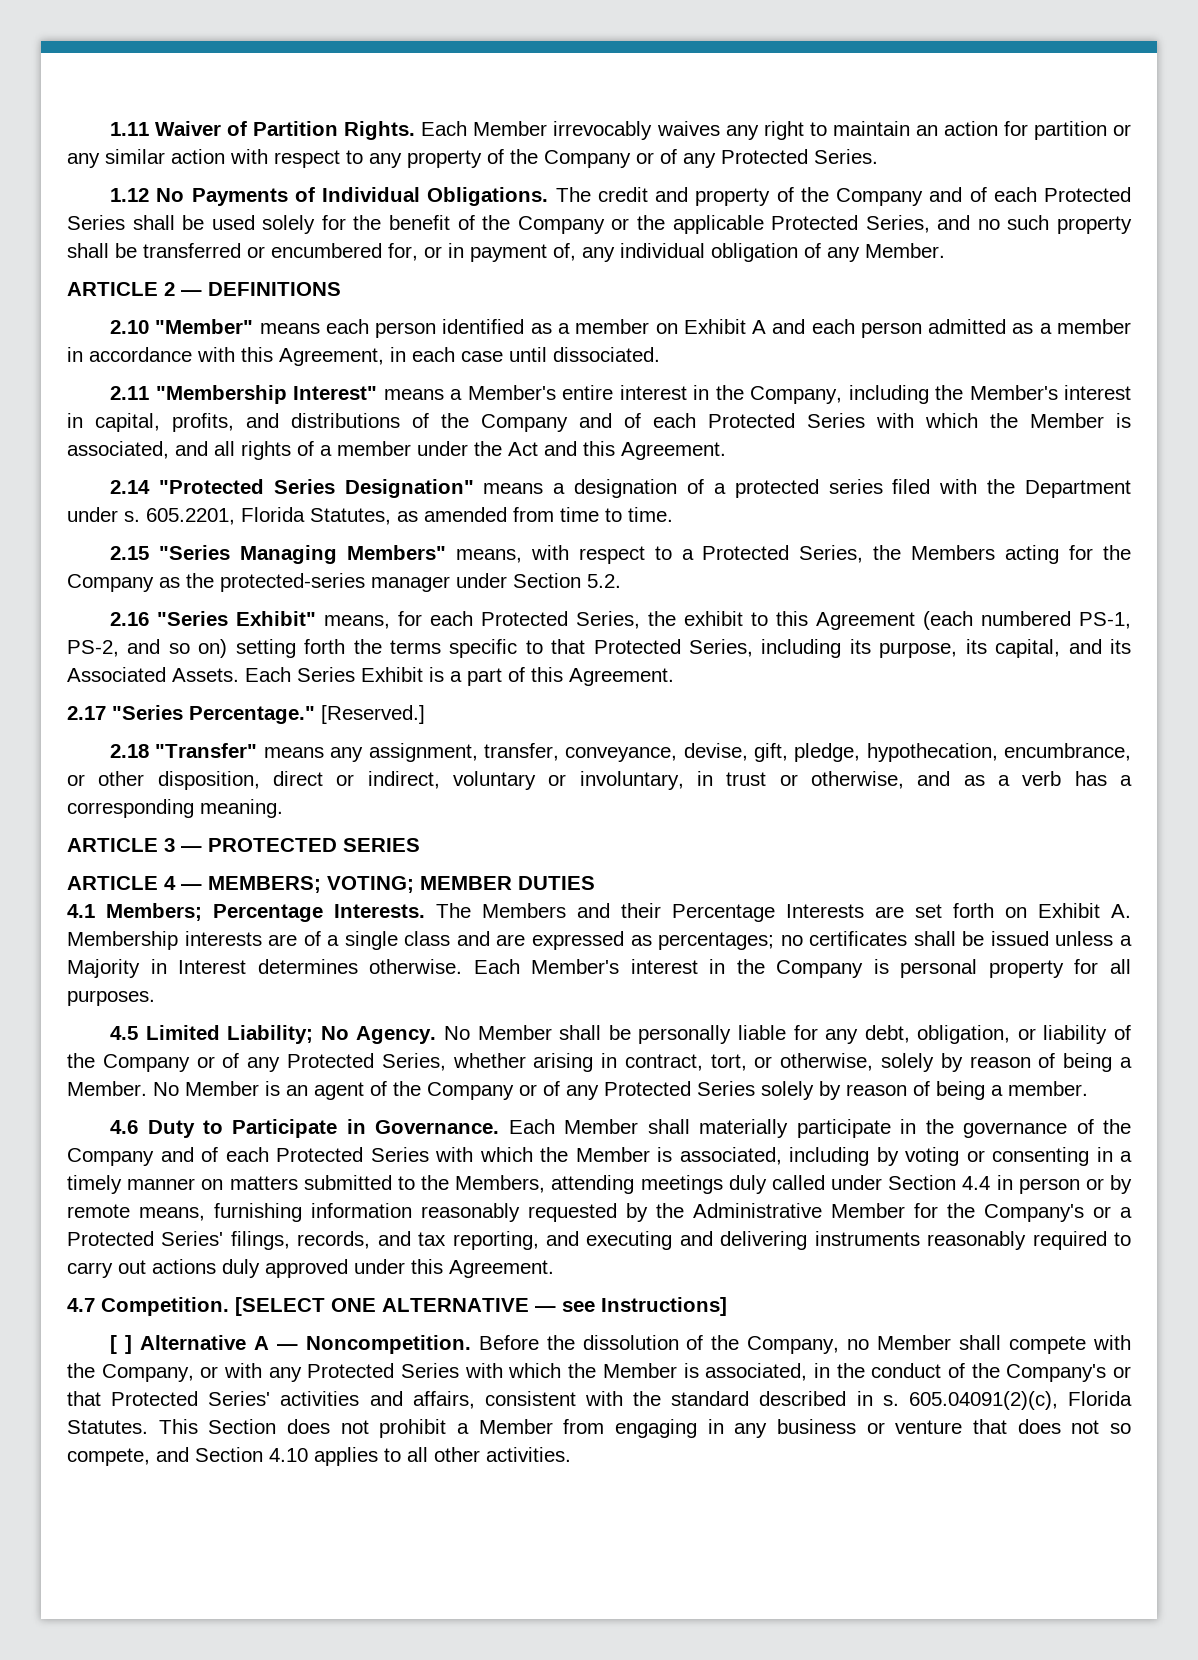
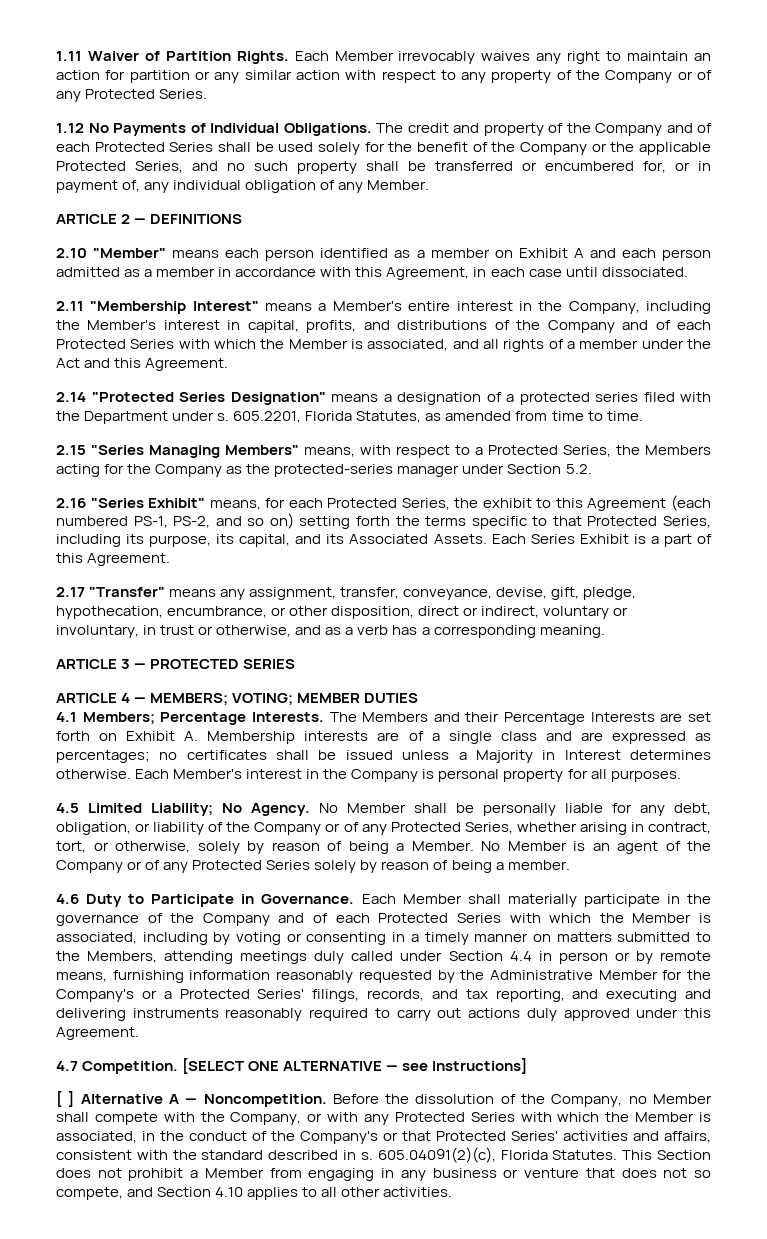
- 2.17 "Series Percentage." [Reserved.]
- 2.18 "Transfer" means any assignment, transfer, conveyance, devise, gift, pledge, hypothecation, encumbrance, or other disposition, direct or indirect, voluntary or involuntary, in trust or otherwise, and as a verb has a corresponding meaning.
+ 2.17 "Transfer" means any assignment, transfer, conveyance, devise, gift, pledge, hypothecation, encumbrance, or other disposition, direct or indirect, voluntary or involuntary, in trust or otherwise, and as a verb has a corresponding meaning.

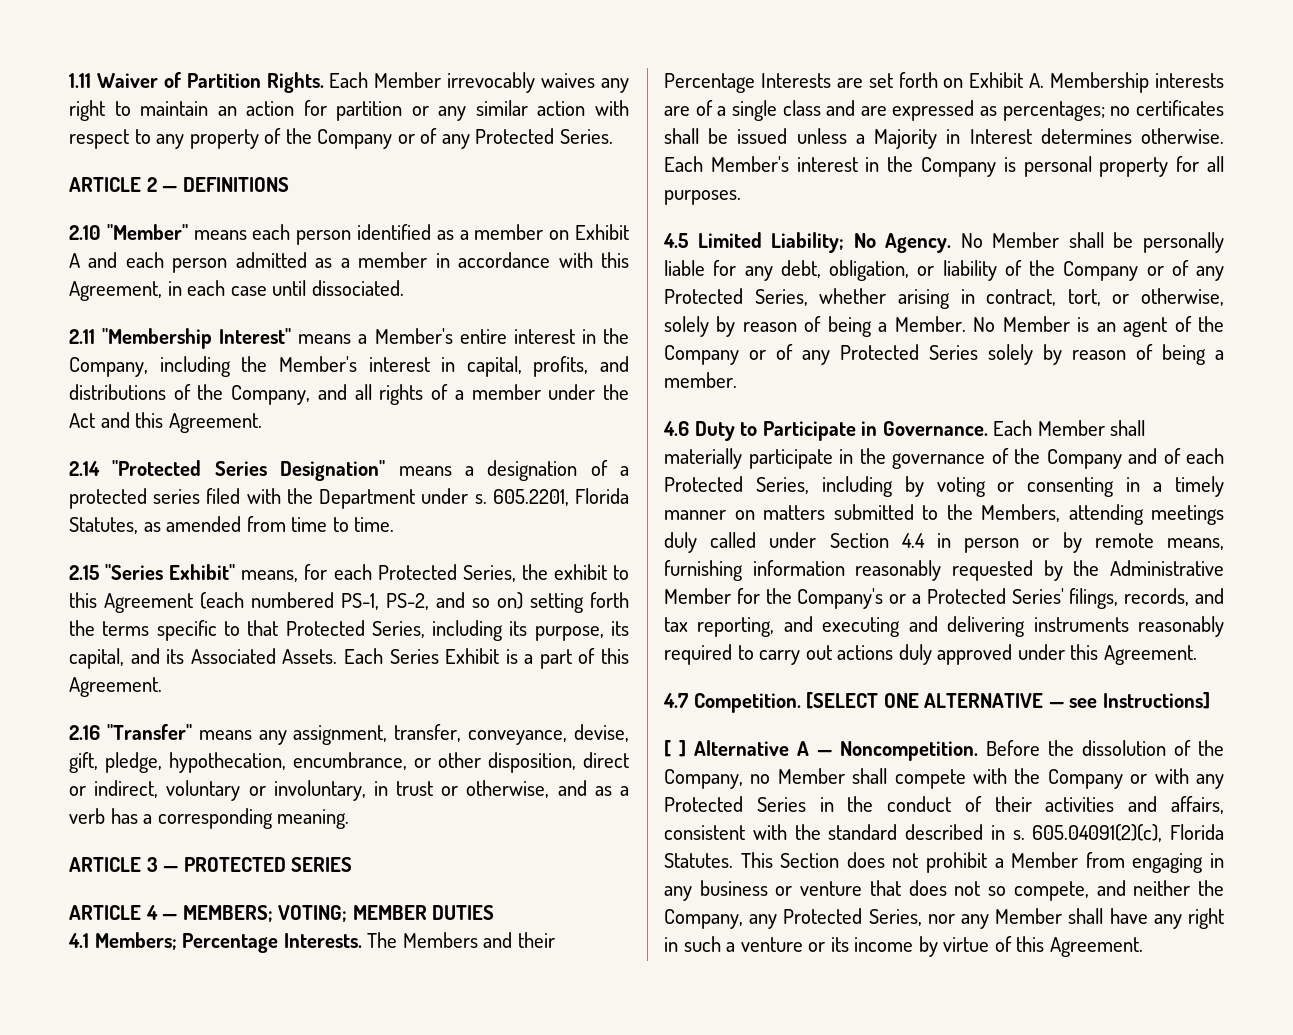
- 1.12 No Payments of Individual Obligations. The credit and property of the Company and of each Protected Series shall be used solely for the benefit of the Company or the applicable Protected Series, and no such property shall be transferred or encumbered for, or in payment of, any individual obligation of any Member.
- 2.11 "Membership Interest" means a Member's entire interest in the Company, including the Member's interest in capital, profits, and distributions of the Company and of each Protected Series with which the Member is associated, and all rights of a member under the Act and this Agreement.
+ 2.11 "Membership Interest" means a Member's entire interest in the Company, including the Member's interest in capital, profits, and distributions of the Company, and all rights of a member under the Act and this Agreement.
- 2.15 "Series Managing Members" means, with respect to a Protected Series, the Members acting for the Company as the protected-series manager under Section 5.2.
- 2.16 "Series Exhibit" means, for each Protected Series, the exhibit to this Agreement (each numbered PS-1, PS-2, and so on) setting forth the terms specific to that Protected Series, including its purpose, its capital, and its Associated Assets.
+ 2.15 "Series Exhibit" means, for each Protected Series, the exhibit to this Agreement (each numbered PS-1, PS-2, and so on) setting forth the terms specific to that Protected Series, including its purpose, its capital, and its Associated Assets.
- 2.17 "Transfer" means any assignment, transfer, conveyance, devise, gift, pledge, hypothecation, encumbrance, or other disposition, direct or indirect, voluntary or involuntary, in trust or otherwise, and as a verb has a corresponding meaning.
+ 2.16 "Transfer" means any assignment, transfer, conveyance, devise, gift, pledge, hypothecation, encumbrance, or other disposition, direct or indirect, voluntary or involuntary, in trust or otherwise, and as a verb has a corresponding meaning.
- Each Member shall materially participate in the governance of the Company and of each Protected Series with which the Member is associated, including by voting or consenting in a timely manner on matters submitted to the Members, attending meetings duly called under Section 4.4 in person or by remote means, furnishing information reasonably requested by the Administrative Member for the Company's or a Protected Series' filings, records, and tax reporting, and executing and delivering instruments reasonably required to carry out actions duly approved under this Agreement.
+ Each Member shall materially participate in the governance of the Company and of each Protected Series, including by voting or consenting in a timely manner on matters submitted to the Members, attending meetings duly called under Section 4.4 in person or by remote means, furnishing information reasonably requested by the Administrative Member for the Company's or a Protected Series' filings, records, and tax reporting, and executing and delivering instruments reasonably required to carry out actions duly approved under this Agreement.
- Before the dissolution of the Company, no Member shall compete with the Company, or with any Protected Series with which the Member is associated, in the conduct of the Company's or that Protected Series' activities and affairs, consistent with the standard described in s.
+ Before the dissolution of the Company, no Member shall compete with the Company or with any Protected Series in the conduct of their activities and affairs, consistent with the standard described in s.
- This Section does not prohibit a Member from engaging in any business or venture that does not so compete, and Section 4.10 applies to all other activities.
+ This Section does not prohibit a Member from engaging in any business or venture that does not so compete, and neither the Company, any Protected Series, nor any Member shall have any right in such a venture or its income by virtue of this Agreement.

